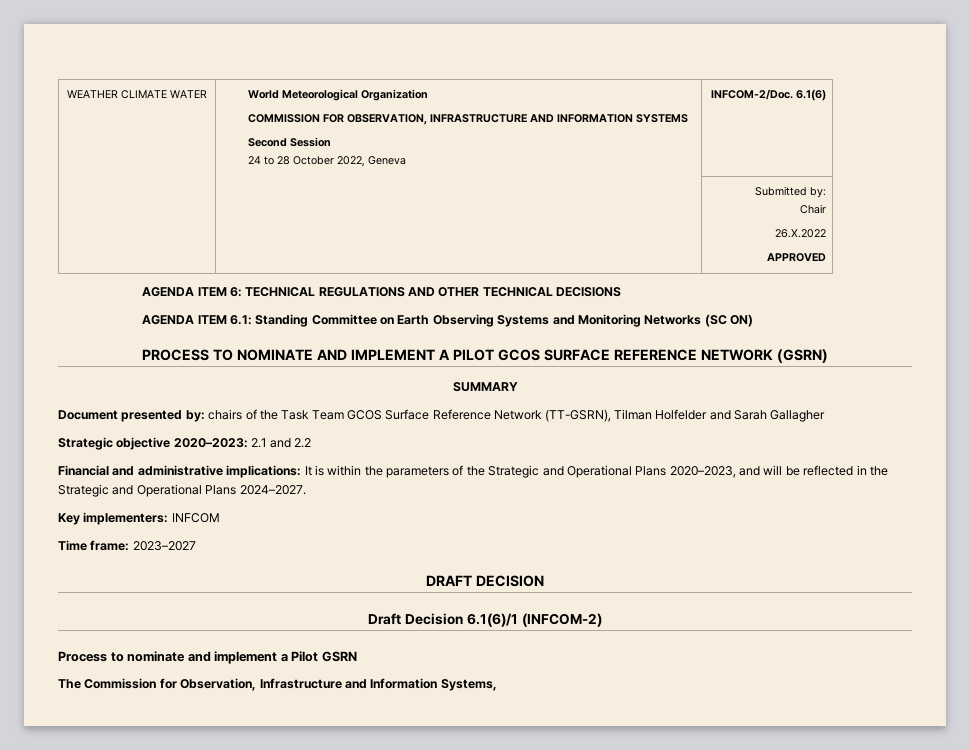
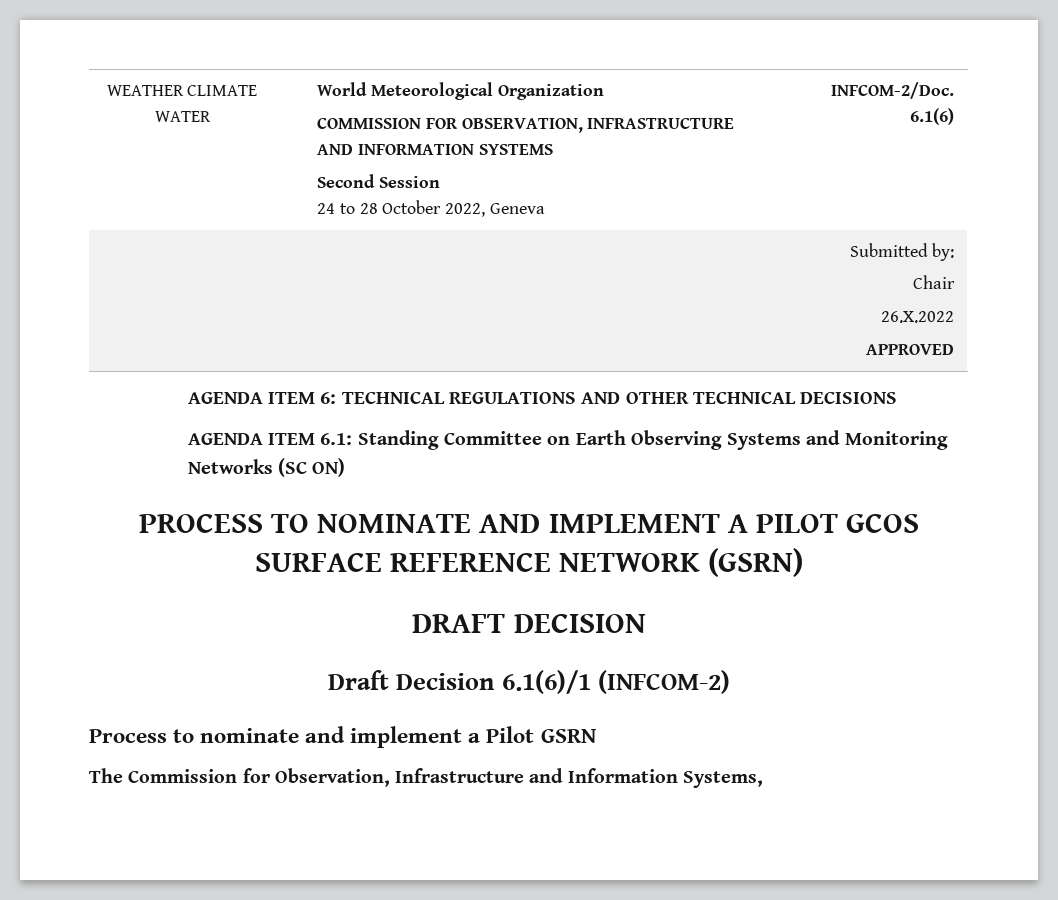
- SUMMARY
- Document presented by: chairs of the Task Team GCOS Surface Reference Network (TT-GSRN), Tilman Holfelder and Sarah Gallagher
- Strategic objective 2020–2023: 2.1 and 2.2
- Financial and administrative implications: It is within the parameters of the Strategic and Operational Plans 2020–2023, and will be reflected in the Strategic and Operational Plans 2024–2027.
- Key implementers: INFCOM
- Time frame: 2023–2027

